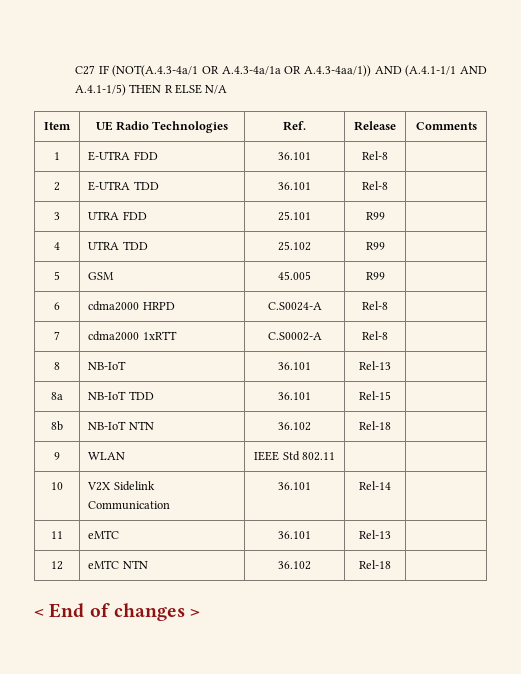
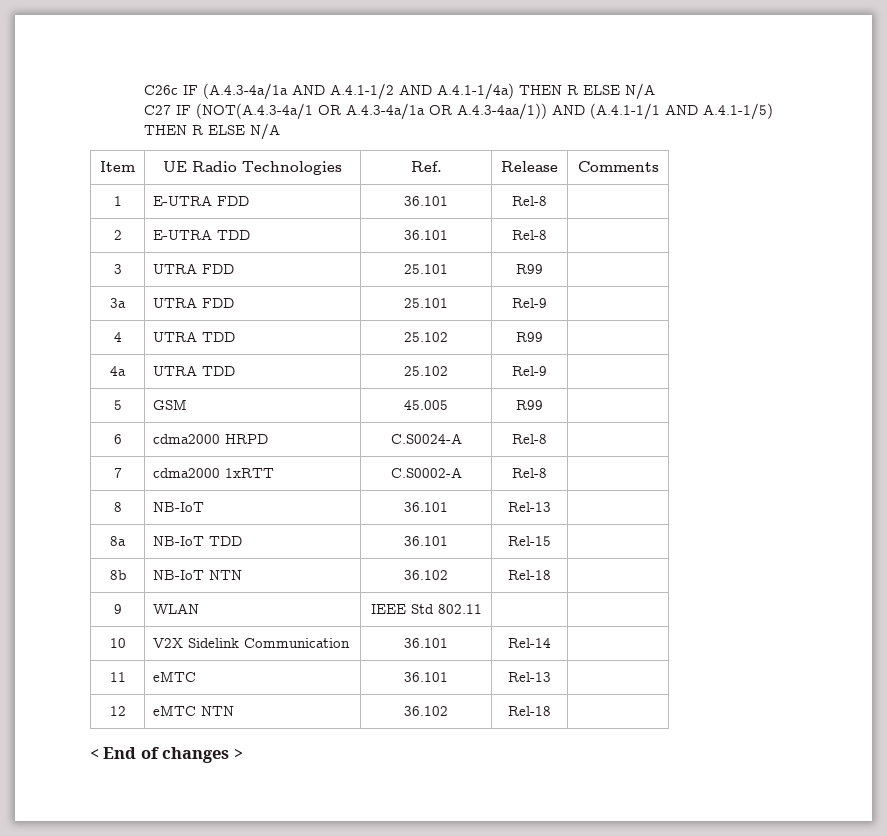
+ C26c IF (A.4.3-4a/1a AND A.4.1-1/2 AND A.4.1-1/4a) THEN R ELSE N/A
+ 3a | UTRA FDD | 25.101 | Rel-9 |
+ 4a | UTRA TDD | 25.102 | Rel-9 |

